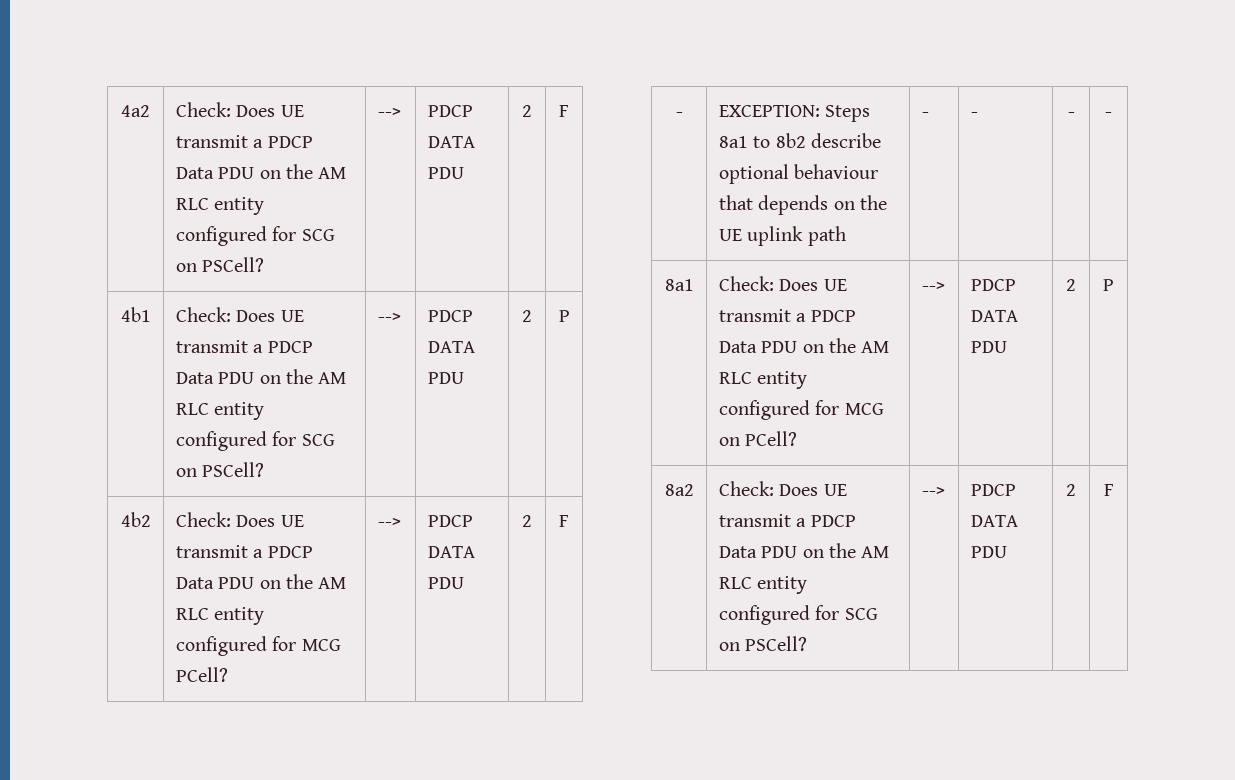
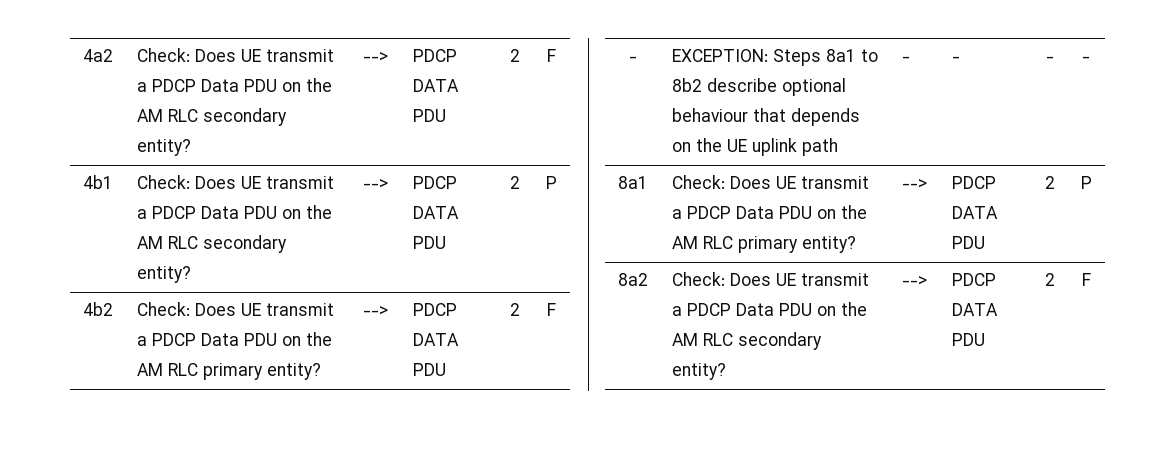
- 4a2 | Check: Does UE transmit a PDCP Data PDU on the AM RLC entity configured for SCG on PSCell? | --> | PDCP DATA PDU | 2 | F
+ 4a2 | Check: Does UE transmit a PDCP Data PDU on the AM RLC secondary entity? | --> | PDCP DATA PDU | 2 | F
- 4b1 | Check: Does UE transmit a PDCP Data PDU on the AM RLC entity configured for SCG on PSCell? | --> | PDCP DATA PDU | 2 | P
+ 4b1 | Check: Does UE transmit a PDCP Data PDU on the AM RLC secondary entity? | --> | PDCP DATA PDU | 2 | P
- 4b2 | Check: Does UE transmit a PDCP Data PDU on the AM RLC entity configured for MCG PCell? | --> | PDCP DATA PDU | 2 | F
+ 4b2 | Check: Does UE transmit a PDCP Data PDU on the AM RLC primary entity? | --> | PDCP DATA PDU | 2 | F
- 8a1 | Check: Does UE transmit a PDCP Data PDU on the AM RLC entity configured for MCG on PCell? | --> | PDCP DATA PDU | 2 | P
+ 8a1 | Check: Does UE transmit a PDCP Data PDU on the AM RLC primary entity? | --> | PDCP DATA PDU | 2 | P
- 8a2 | Check: Does UE transmit a PDCP Data PDU on the AM RLC entity configured for SCG on PSCell? | --> | PDCP DATA PDU | 2 | F
+ 8a2 | Check: Does UE transmit a PDCP Data PDU on the AM RLC secondary entity? | --> | PDCP DATA PDU | 2 | F

